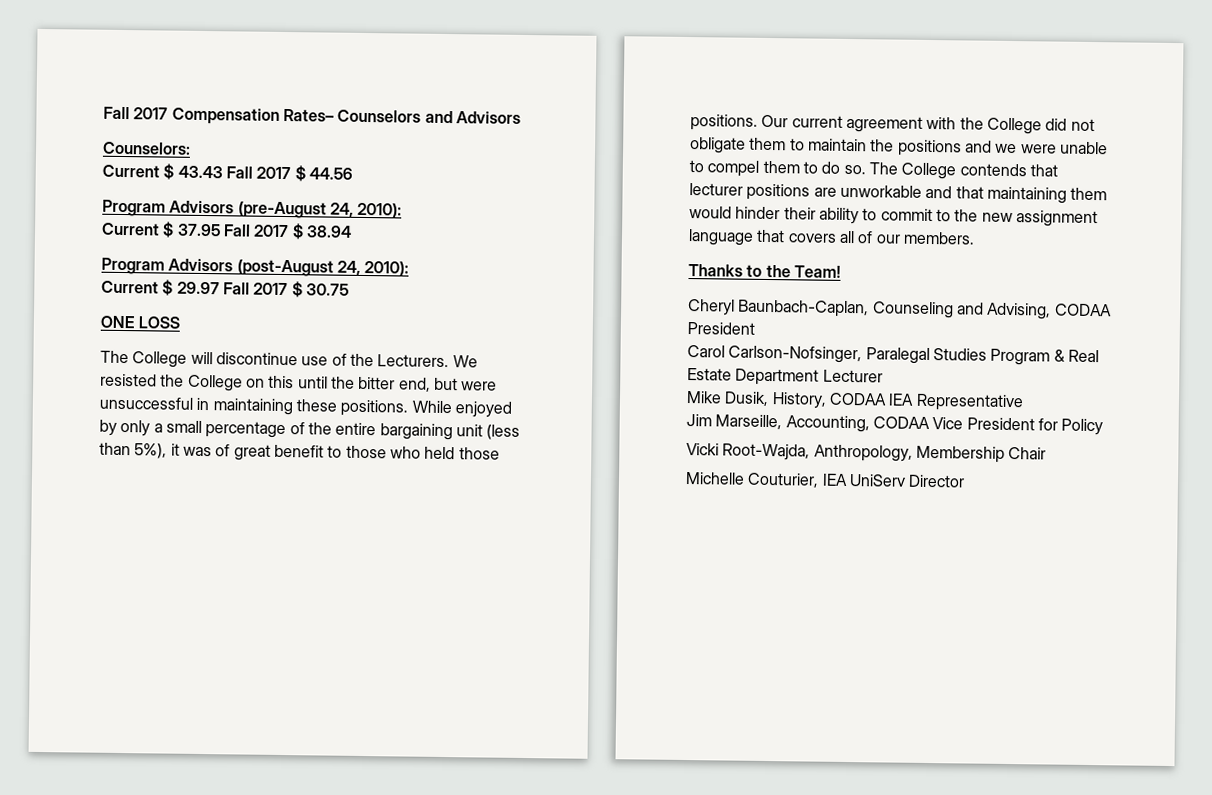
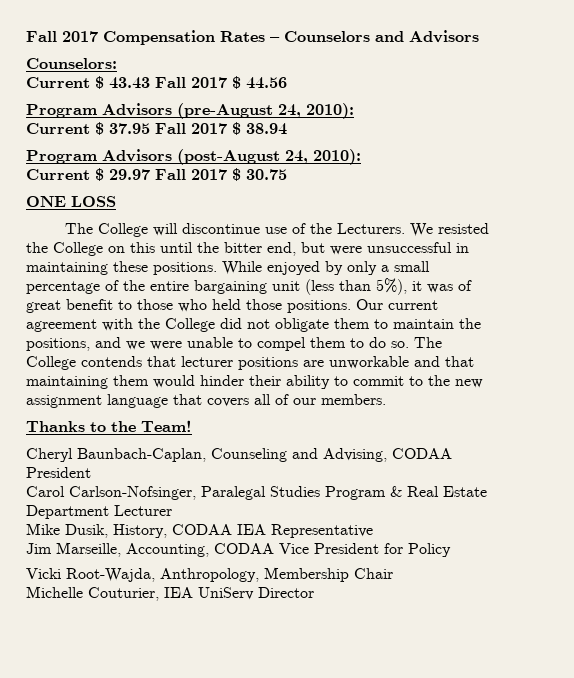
- Fall 2017 Compensation Rates– Counselors and Advisors
+ Fall 2017 Compensation Rates – Counselors and Advisors
- Our current agreement with the College did not obligate them to maintain the positions and we were unable to compel them to do so.
+ Our current agreement with the College did not obligate them to maintain the positions, and we were unable to compel them to do so.

